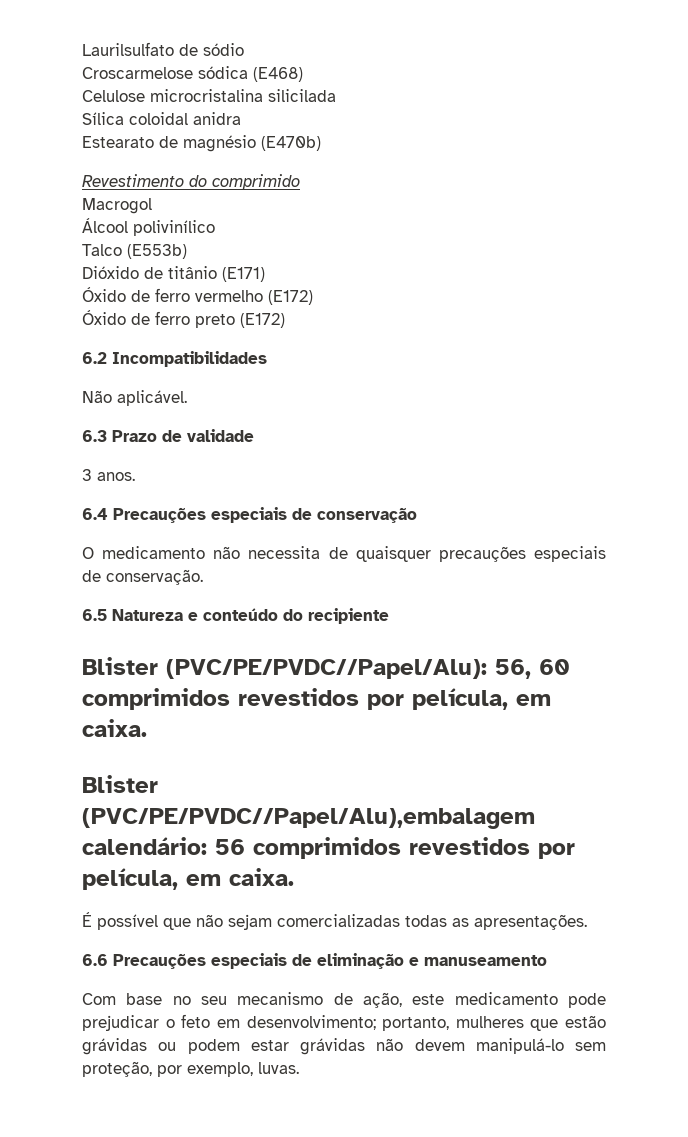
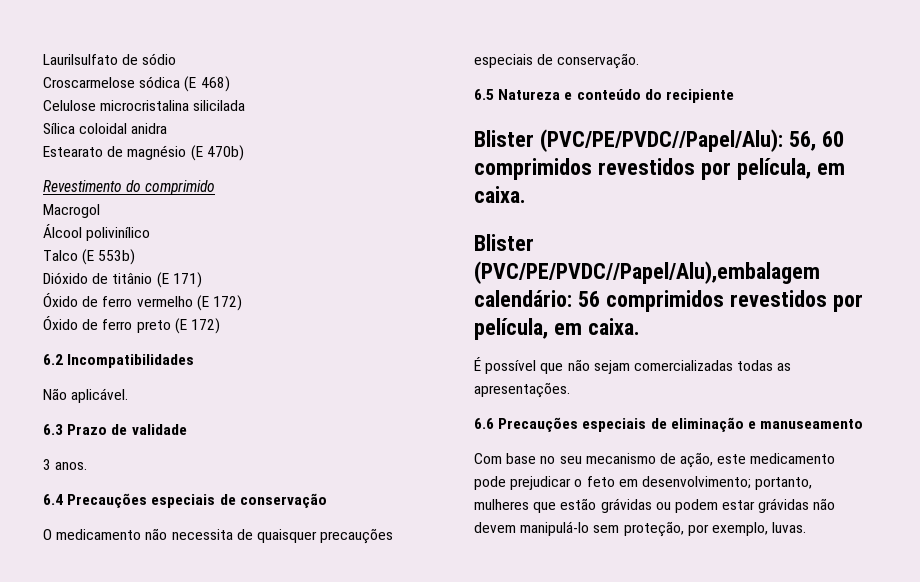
- Croscarmelose sódica (E468)
+ Croscarmelose sódica (E 468)
- Estearato de magnésio (E470b)
+ Estearato de magnésio (E 470b)
- Talco (E553b)
+ Talco (E 553b)
- Dióxido de titânio (E171)
+ Dióxido de titânio (E 171)
- Óxido de ferro vermelho (E172)
+ Óxido de ferro vermelho (E 172)
- Óxido de ferro preto (E172)
+ Óxido de ferro preto (E 172)

